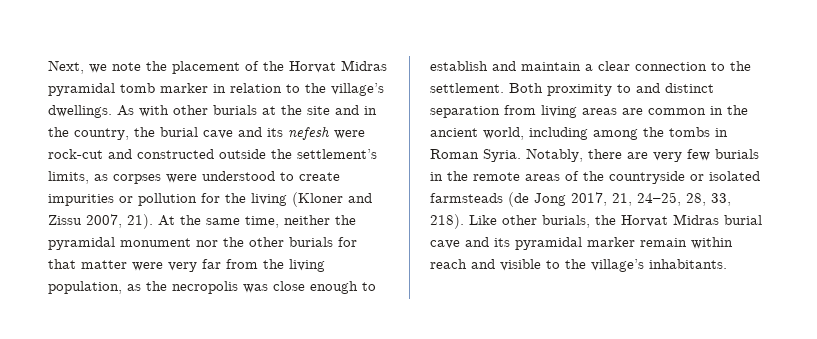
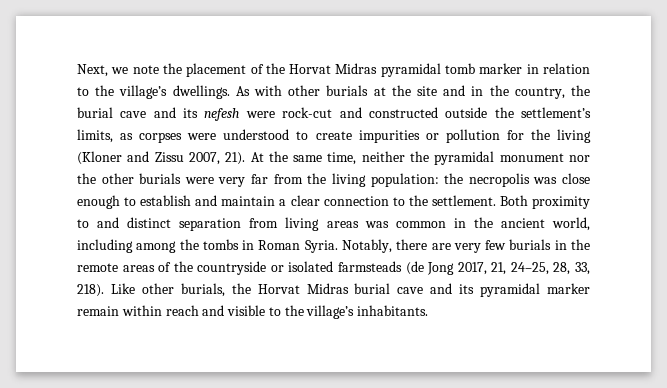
- At the same time, neither the pyramidal monument nor the other burials for that matter were very far from the living population, as the necropolis was close enough to establish and maintain a clear connection to the settlement.
+ At the same time, neither the pyramidal monument nor the other burials were very far from the living population: the necropolis was close enough to establish and maintain a clear connection to the settlement.
- Both proximity to and distinct separation from living areas are common in the ancient world, including among the tombs in Roman Syria.
+ Both proximity to and distinct separation from living areas was common in the ancient world, including among the tombs in Roman Syria.

